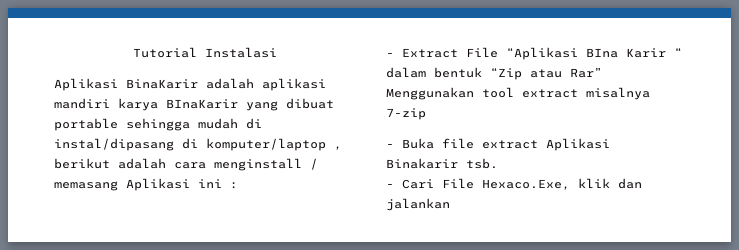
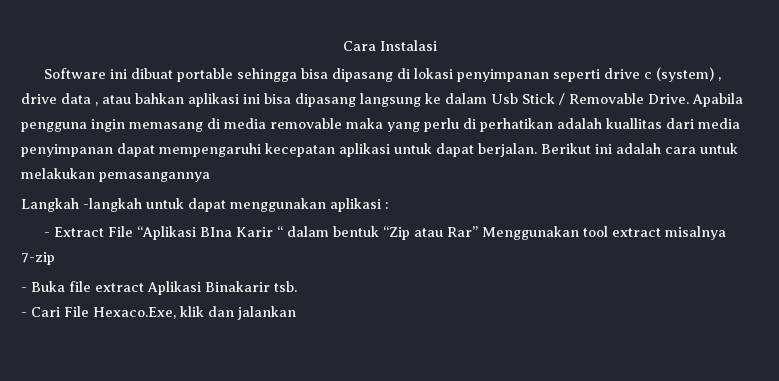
- Tutorial Instalasi
+ Cara Instalasi
- Aplikasi BinaKarir adalah aplikasi mandiri karya BInaKarir yang dibuat portable sehingga mudah di instal/dipasang di komputer/laptop , berikut adalah cara menginstall / memasang Aplikasi ini :
+ Software ini dibuat portable sehingga bisa dipasang di lokasi penyimpanan seperti drive c (system) , drive data , atau bahkan aplikasi ini bisa dipasang langsung ke dalam Usb Stick / Removable Drive. Apabila pengguna ingin memasang di media removable maka yang perlu di perhatikan adalah kuallitas dari media penyimpanan dapat mempengaruhi kecepatan aplikasi untuk dapat berjalan. Berikut ini adalah cara untuk melakukan pemasangannya
+ Langkah -langkah untuk dapat menggunakan aplikasi :

